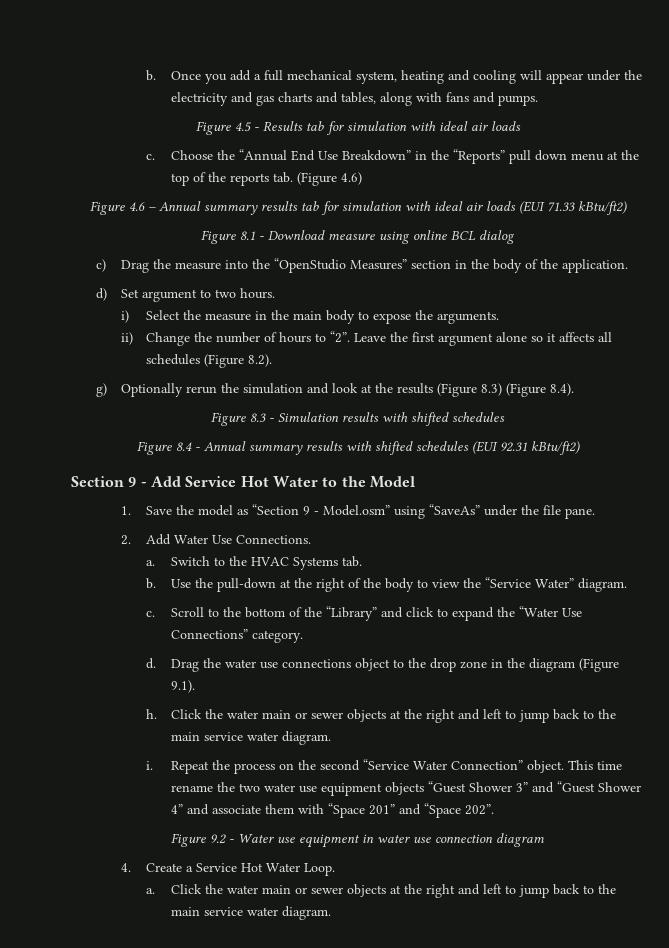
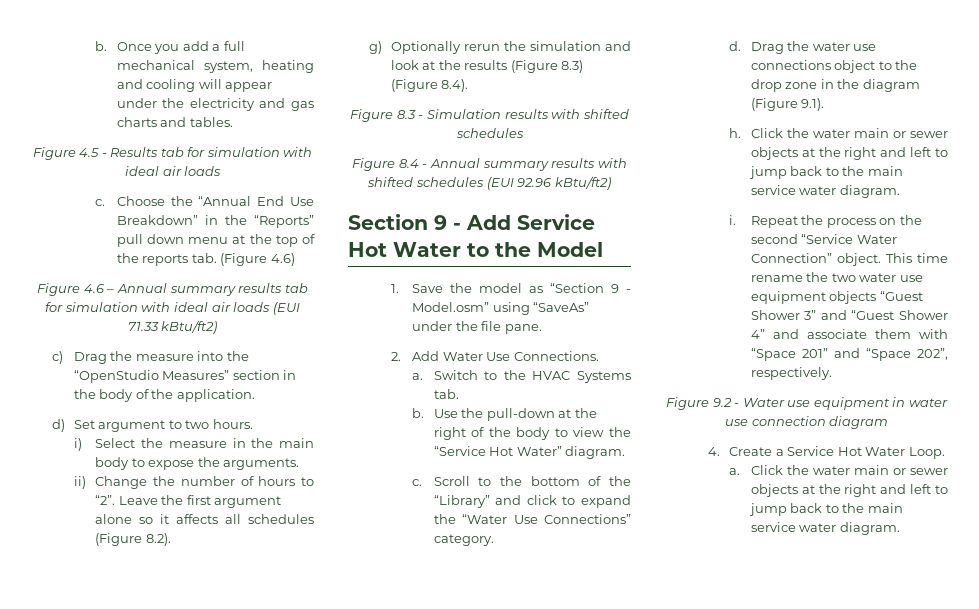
- Once you add a full mechanical system, heating and cooling will appear under the electricity and gas charts and tables, along with fans and pumps.
+ Once you add a full mechanical system, heating and cooling will appear under the electricity and gas charts and tables.
- Figure 8.1 - Download measure using online BCL dialog
- Figure 8.4 - Annual summary results with shifted schedules (EUI 92.31 kBtu/ft2)
+ Figure 8.4 - Annual summary results with shifted schedules (EUI 92.96 kBtu/ft2)
- Use the pull-down at the right of the body to view the “Service Water” diagram.
+ Use the pull-down at the right of the body to view the “Service Hot Water” diagram.
- This time rename the two water use equipment objects “Guest Shower 3” and “Guest Shower 4” and associate them with “Space 201” and “Space 202”.
+ This time rename the two water use equipment objects “Guest Shower 3” and “Guest Shower 4” and associate them with “Space 201” and “Space 202”, respectively.

